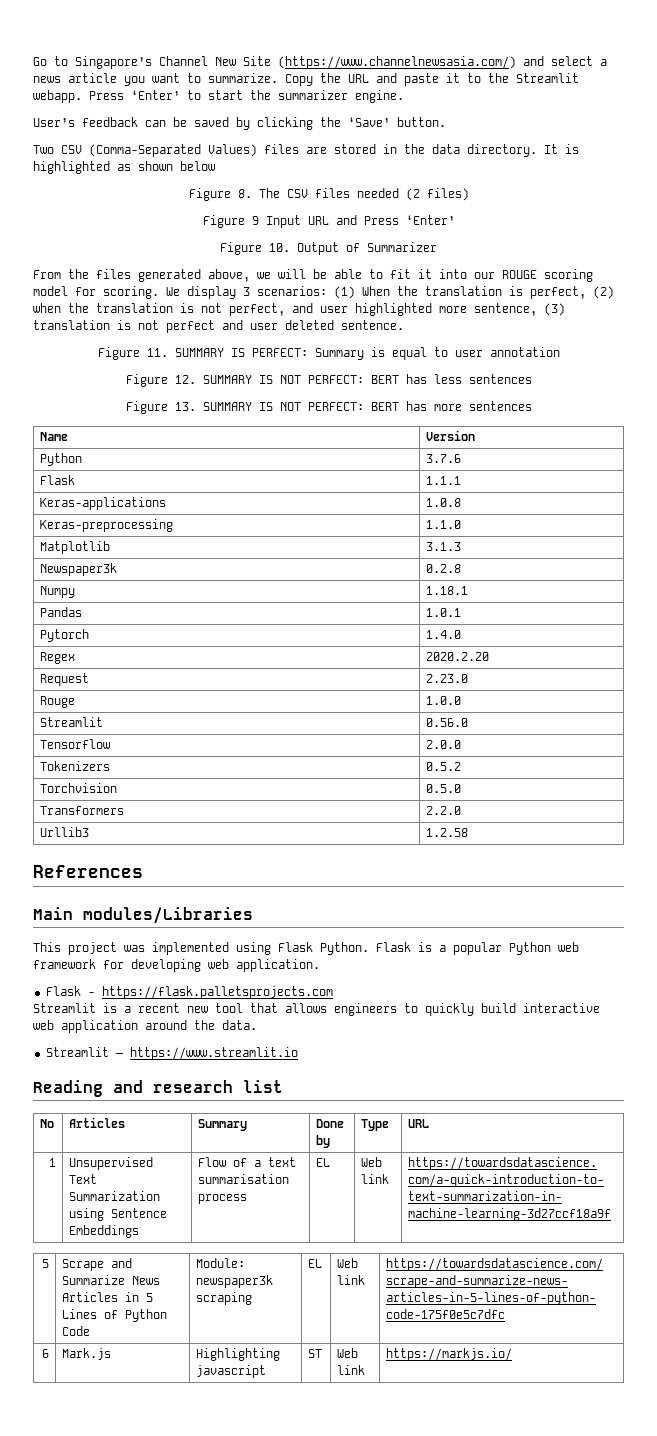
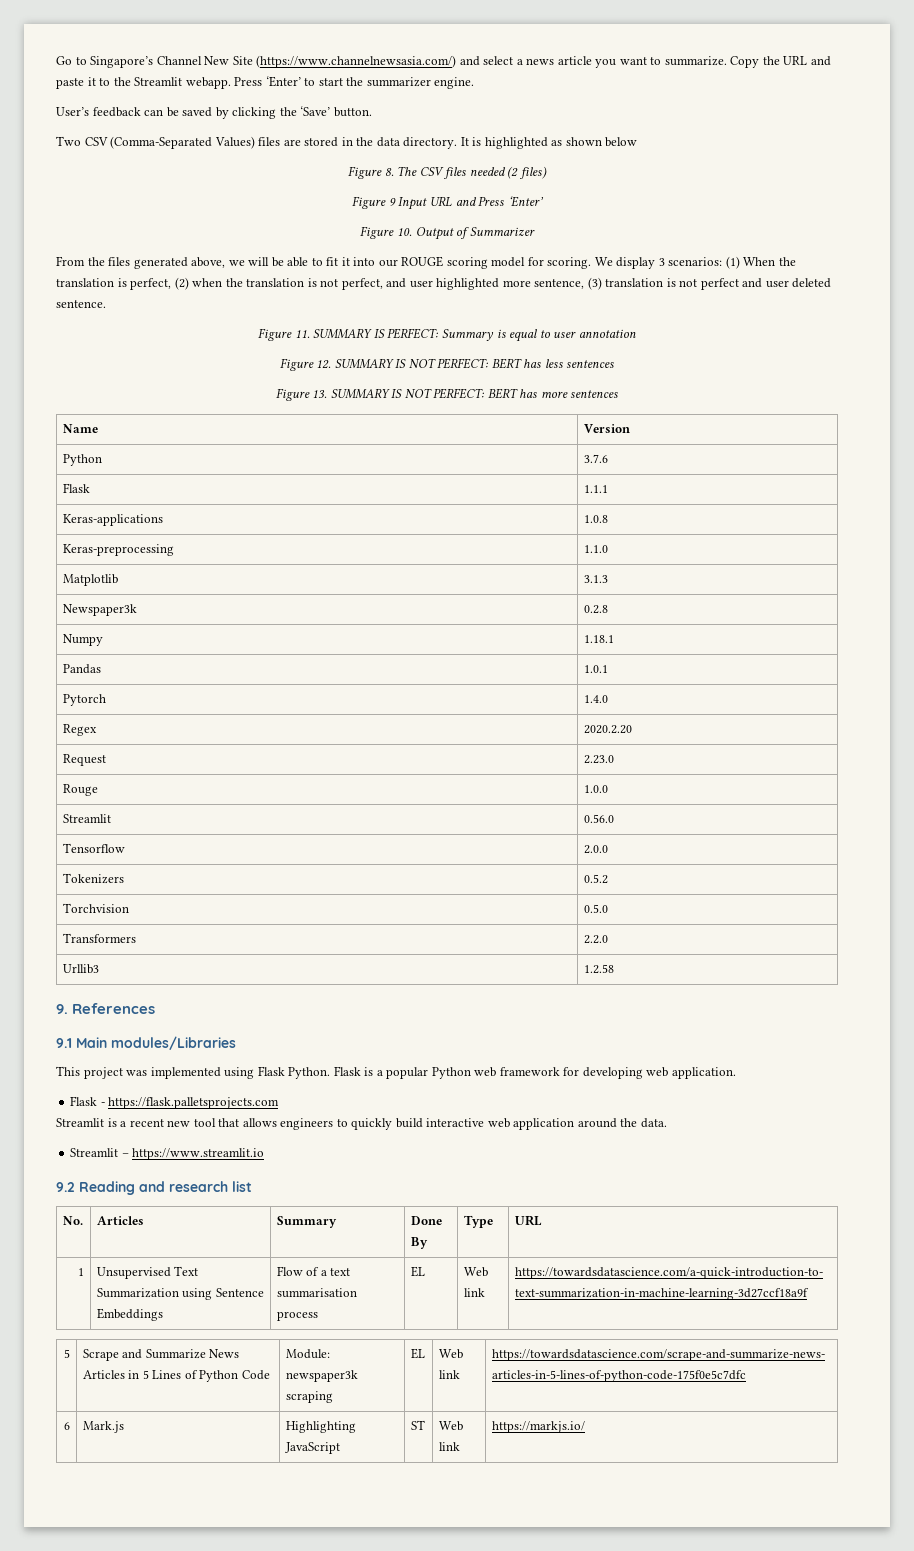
- References
+ 9. References
- Main modules/Libraries
+ 9.1 Main modules/Libraries
- Reading and research list
+ 9.2 Reading and research list
- No | Articles | Summary | Done by | Type | URL
+ No. | Articles | Summary | Done By | Type | URL
- 6 | Mark.js | Highlighting javascript | ST | Web link | https://markjs.io/
+ 6 | Mark.js | Highlighting JavaScript | ST | Web link | https://markjs.io/

